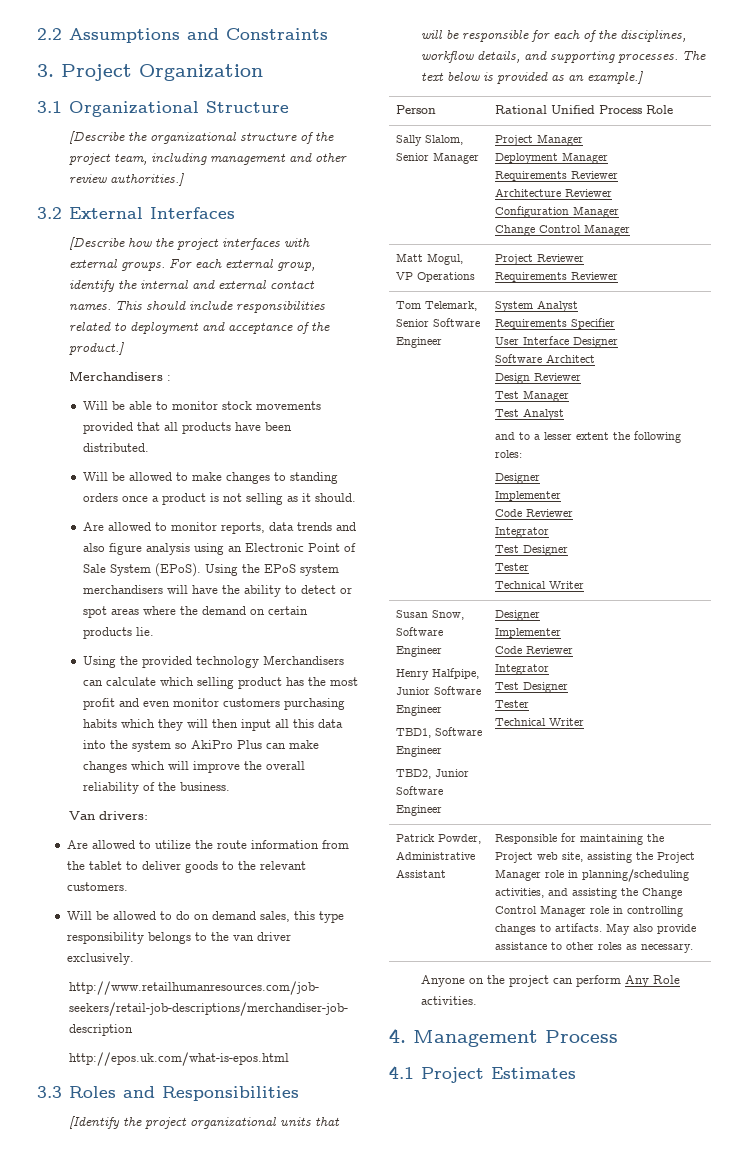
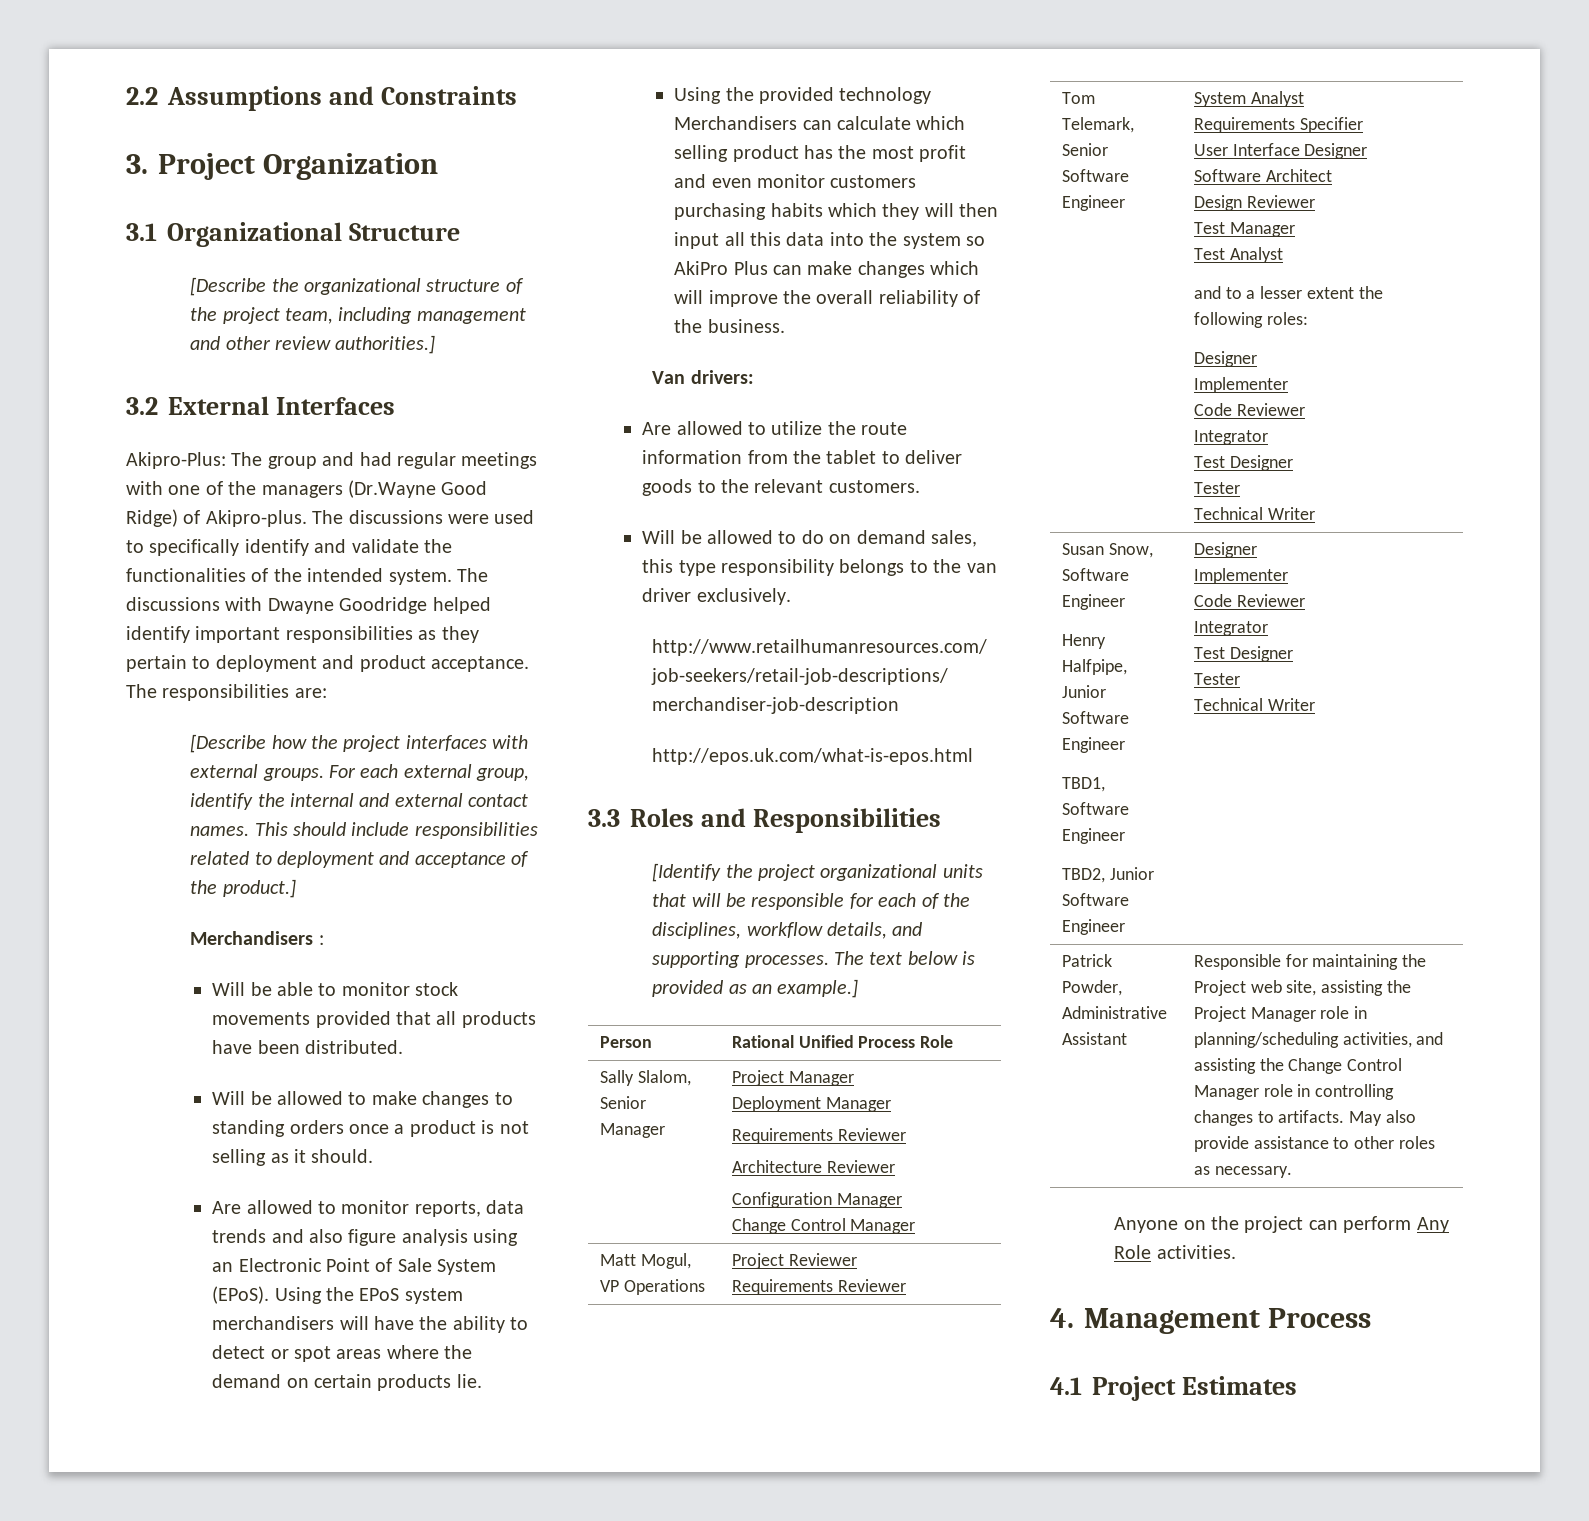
+ Akipro-Plus: The group and had regular meetings with one of the managers (Dr.Wayne Good Ridge) of Akipro-plus. The discussions were used to specifically identify and validate the functionalities of the intended system. The discussions with Dwayne Goodridge helped identify important responsibilities as they pertain to deployment and product acceptance. The responsibilities are:

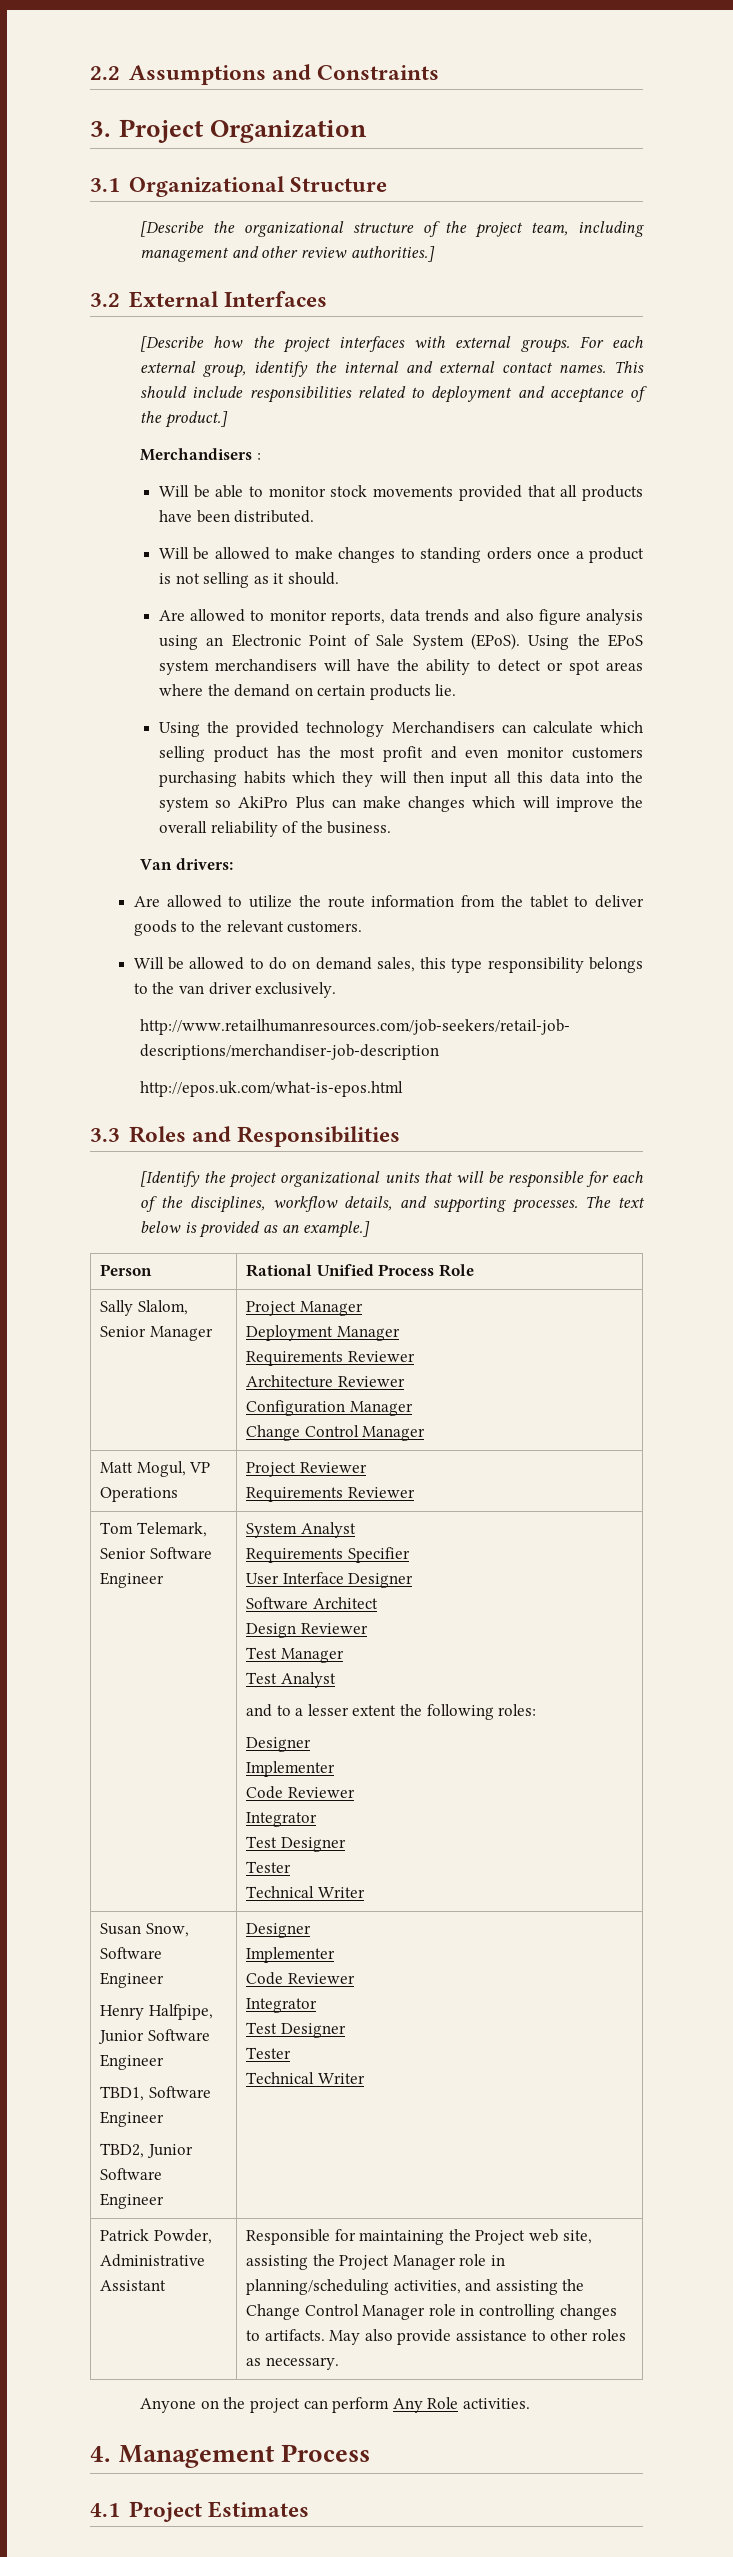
- Akipro-Plus: The group and had regular meetings with one of the managers (Dr.Wayne Good Ridge) of Akipro-plus. The discussions were used to specifically identify and validate the functionalities of the intended system. The discussions with Dwayne Goodridge helped identify important responsibilities as they pertain to deployment and product acceptance. The responsibilities are:

